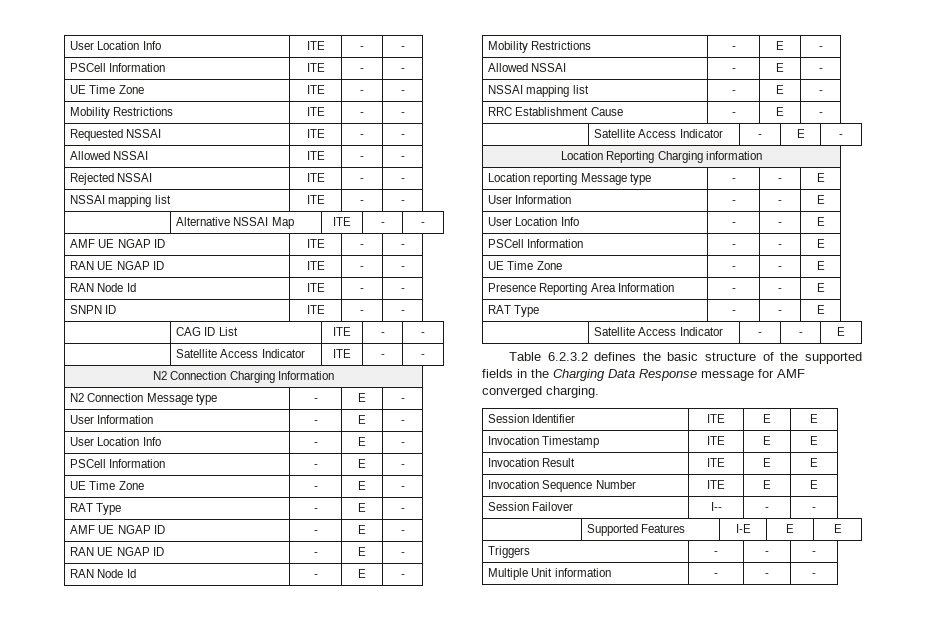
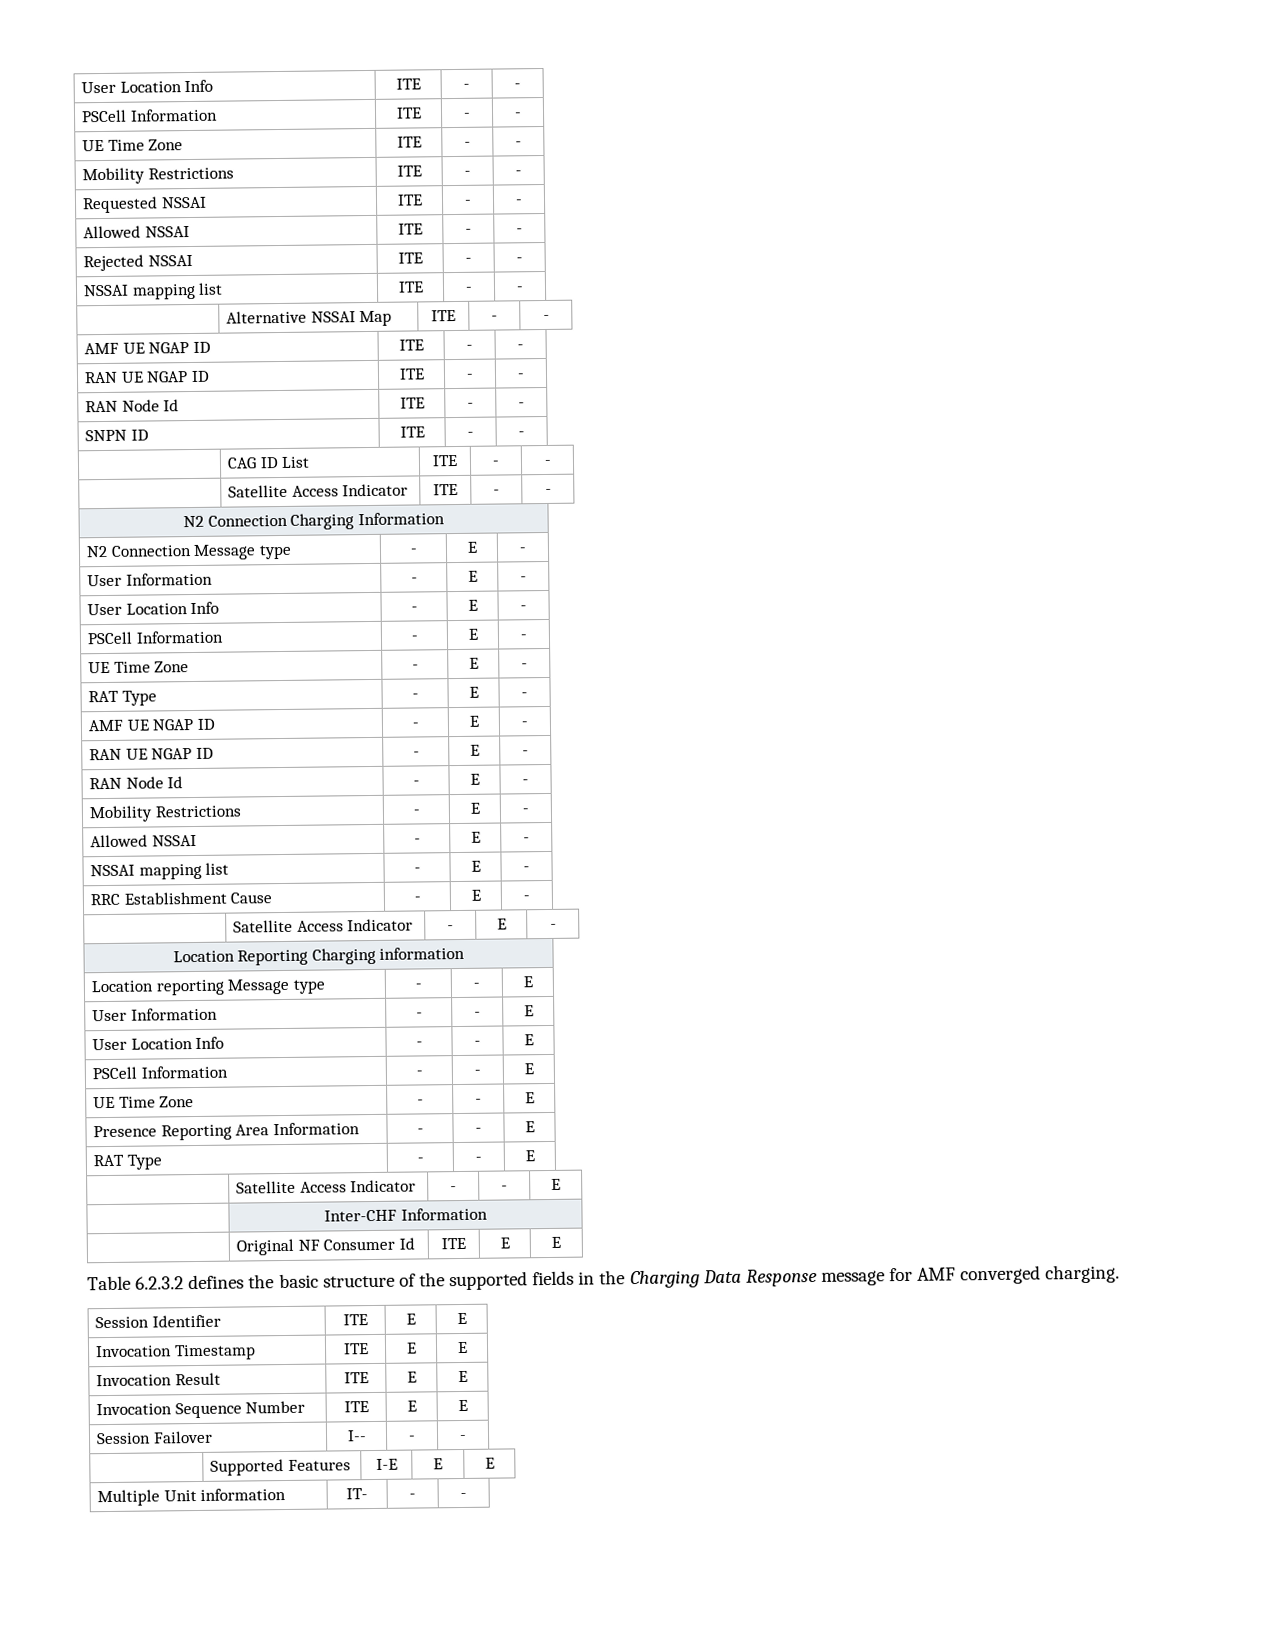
+ | Inter-CHF Information
+ | Original NF Consumer Id | ITE | E | E
- Triggers | - | - | -
- Multiple Unit information | - | - | -
+ Multiple Unit information | IT- | - | -

